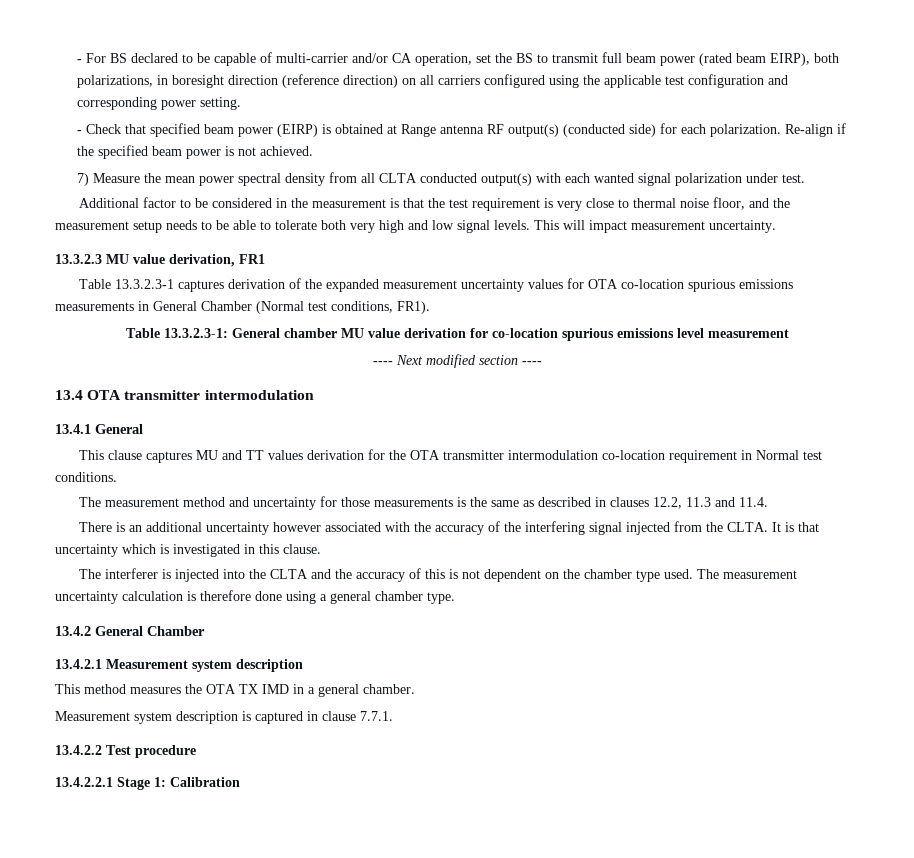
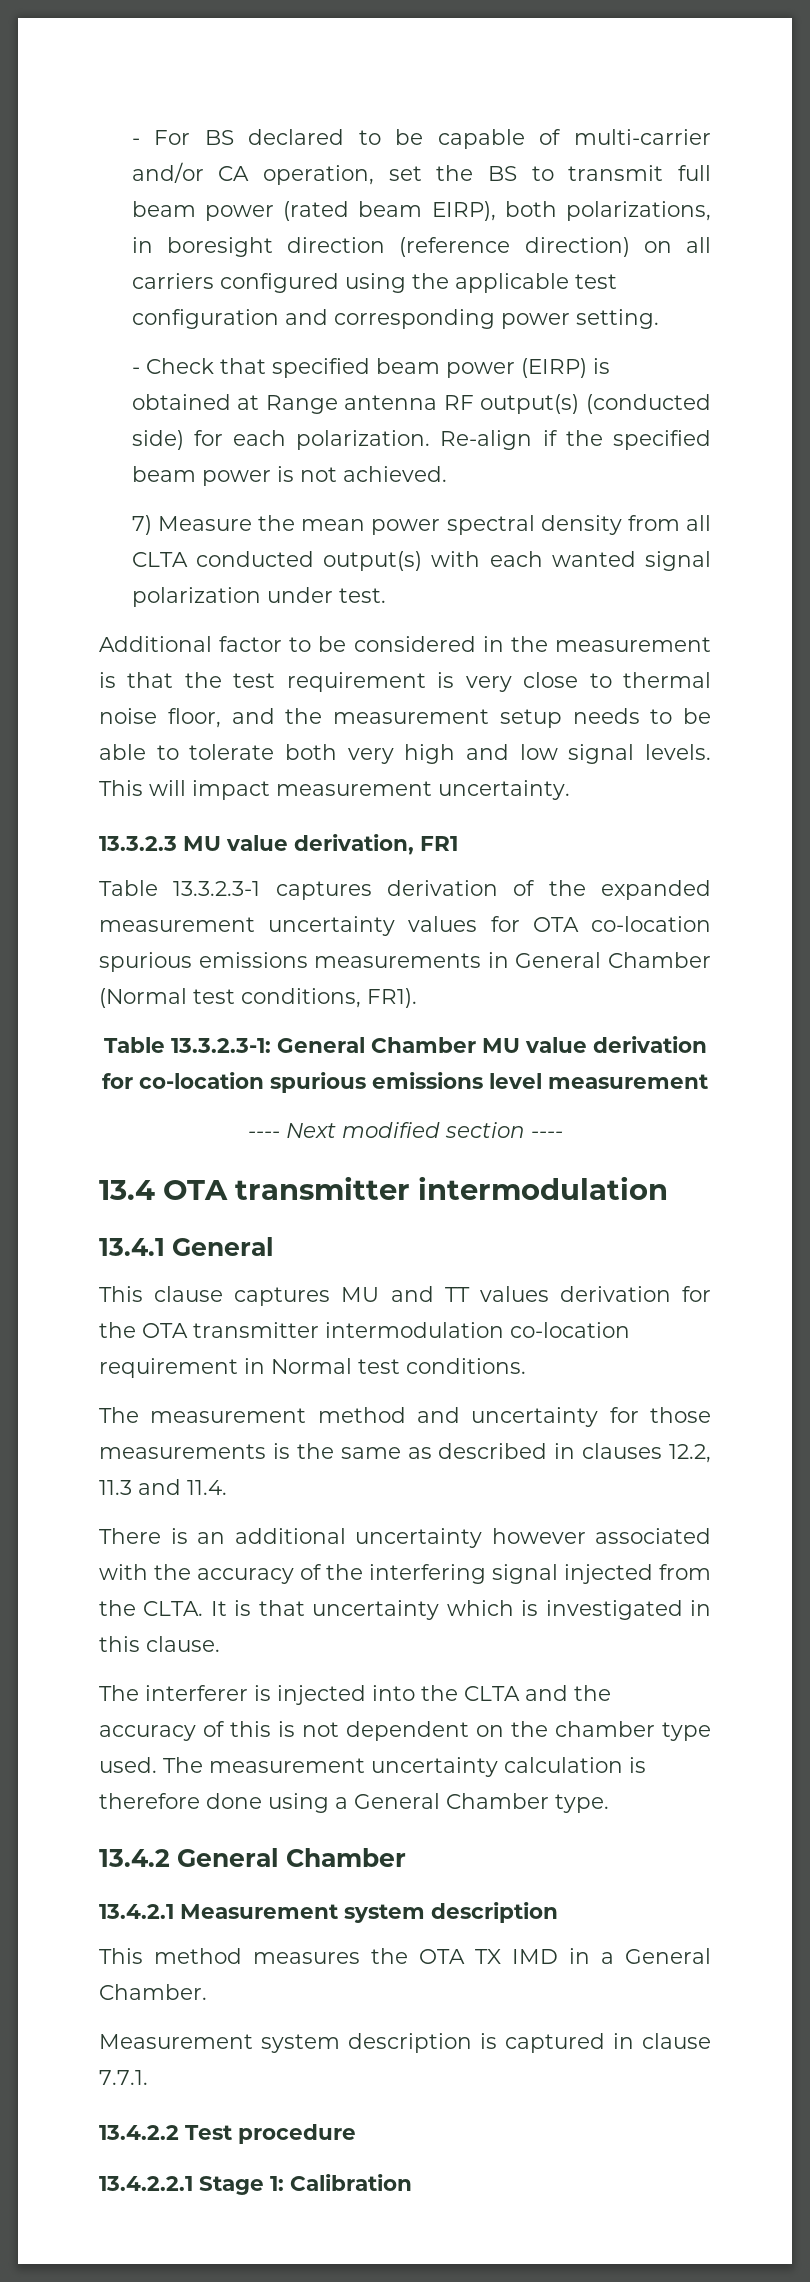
- Table 13.3.2.3-1: General chamber MU value derivation for co-location spurious emissions level measurement
+ Table 13.3.2.3-1: General Chamber MU value derivation for co-location spurious emissions level measurement
- The measurement uncertainty calculation is therefore done using a general chamber type.
+ The measurement uncertainty calculation is therefore done using a General Chamber type.
- This method measures the OTA TX IMD in a general chamber.
+ This method measures the OTA TX IMD in a General Chamber.

